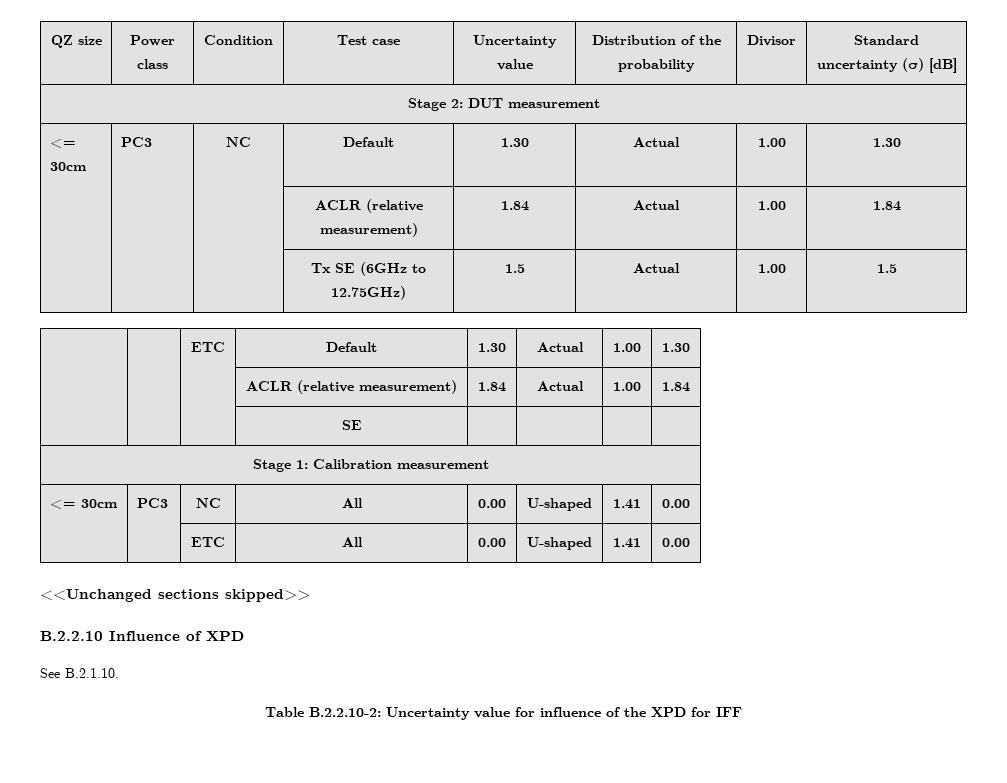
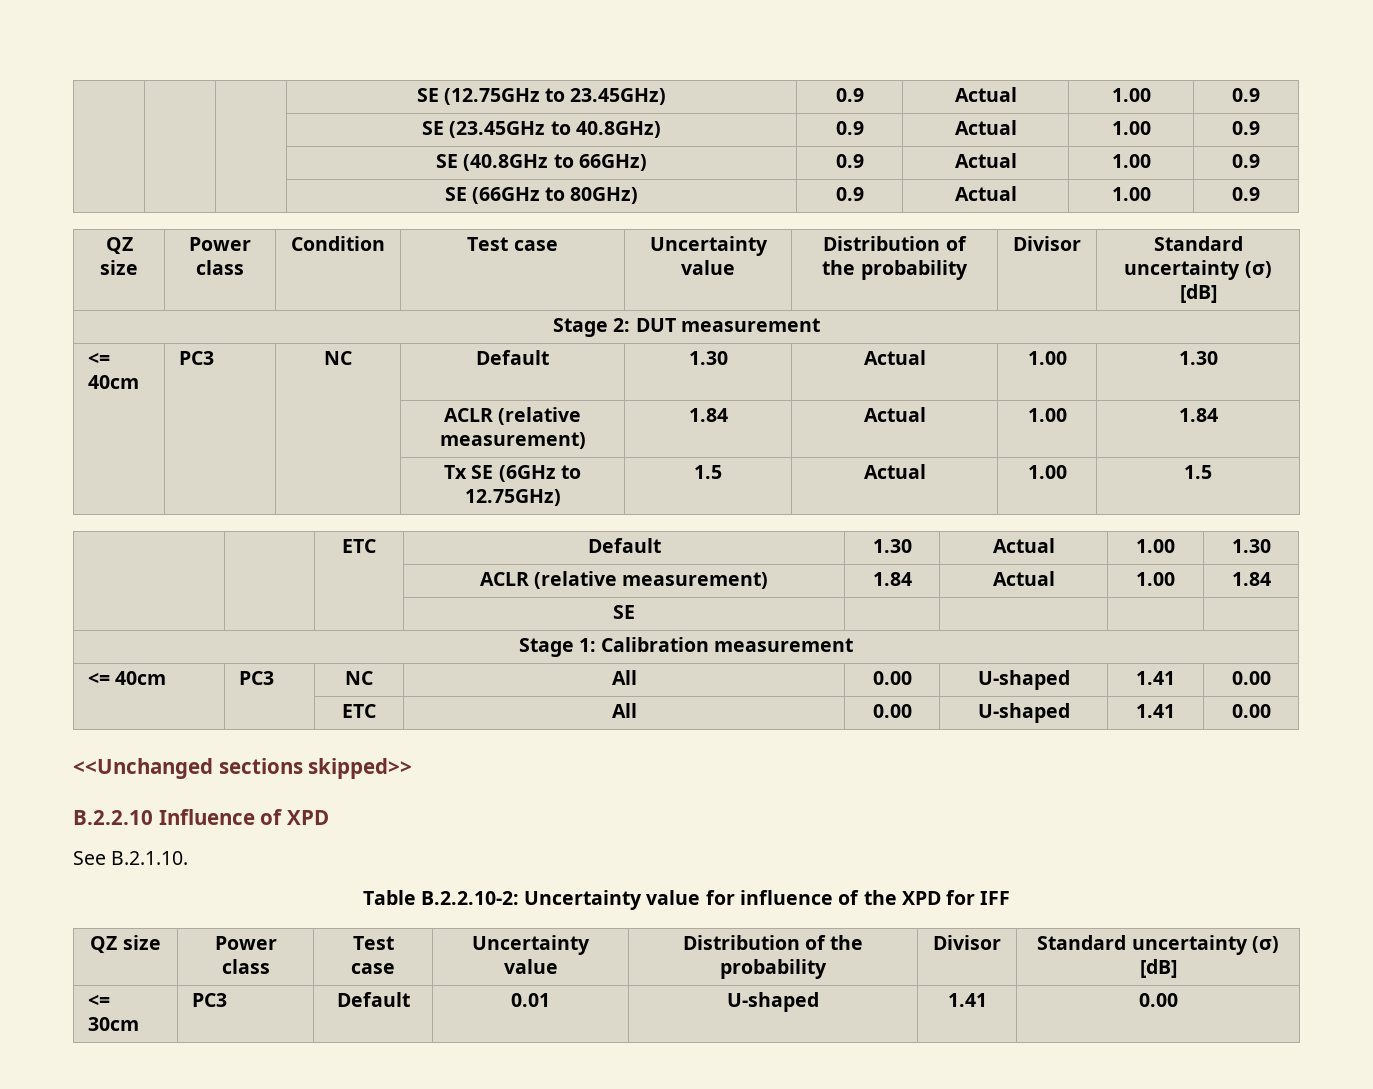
+ | | | SE (12.75GHz to 23.45GHz) | 0.9 | Actual | 1.00 | 0.9
+ | | | SE (23.45GHz to 40.8GHz) | 0.9 | Actual | 1.00 | 0.9
+ | | | SE (40.8GHz to 66GHz) | 0.9 | Actual | 1.00 | 0.9
+ | | | SE (66GHz to 80GHz) | 0.9 | Actual | 1.00 | 0.9
- <= 30cm | PC3 | NC | Default | 1.30 | Actual | 1.00 | 1.30
+ <= 40cm | PC3 | NC | Default | 1.30 | Actual | 1.00 | 1.30
- <= 30cm | PC3 | NC | All | 0.00 | U-shaped | 1.41 | 0.00
+ <= 40cm | PC3 | NC | All | 0.00 | U-shaped | 1.41 | 0.00
+ QZ size | Power class | Test case | Uncertainty value | Distribution of the probability | Divisor | Standard uncertainty (σ) [dB]
+ <= 30cm | PC3 | Default | 0.01 | U-shaped | 1.41 | 0.00

